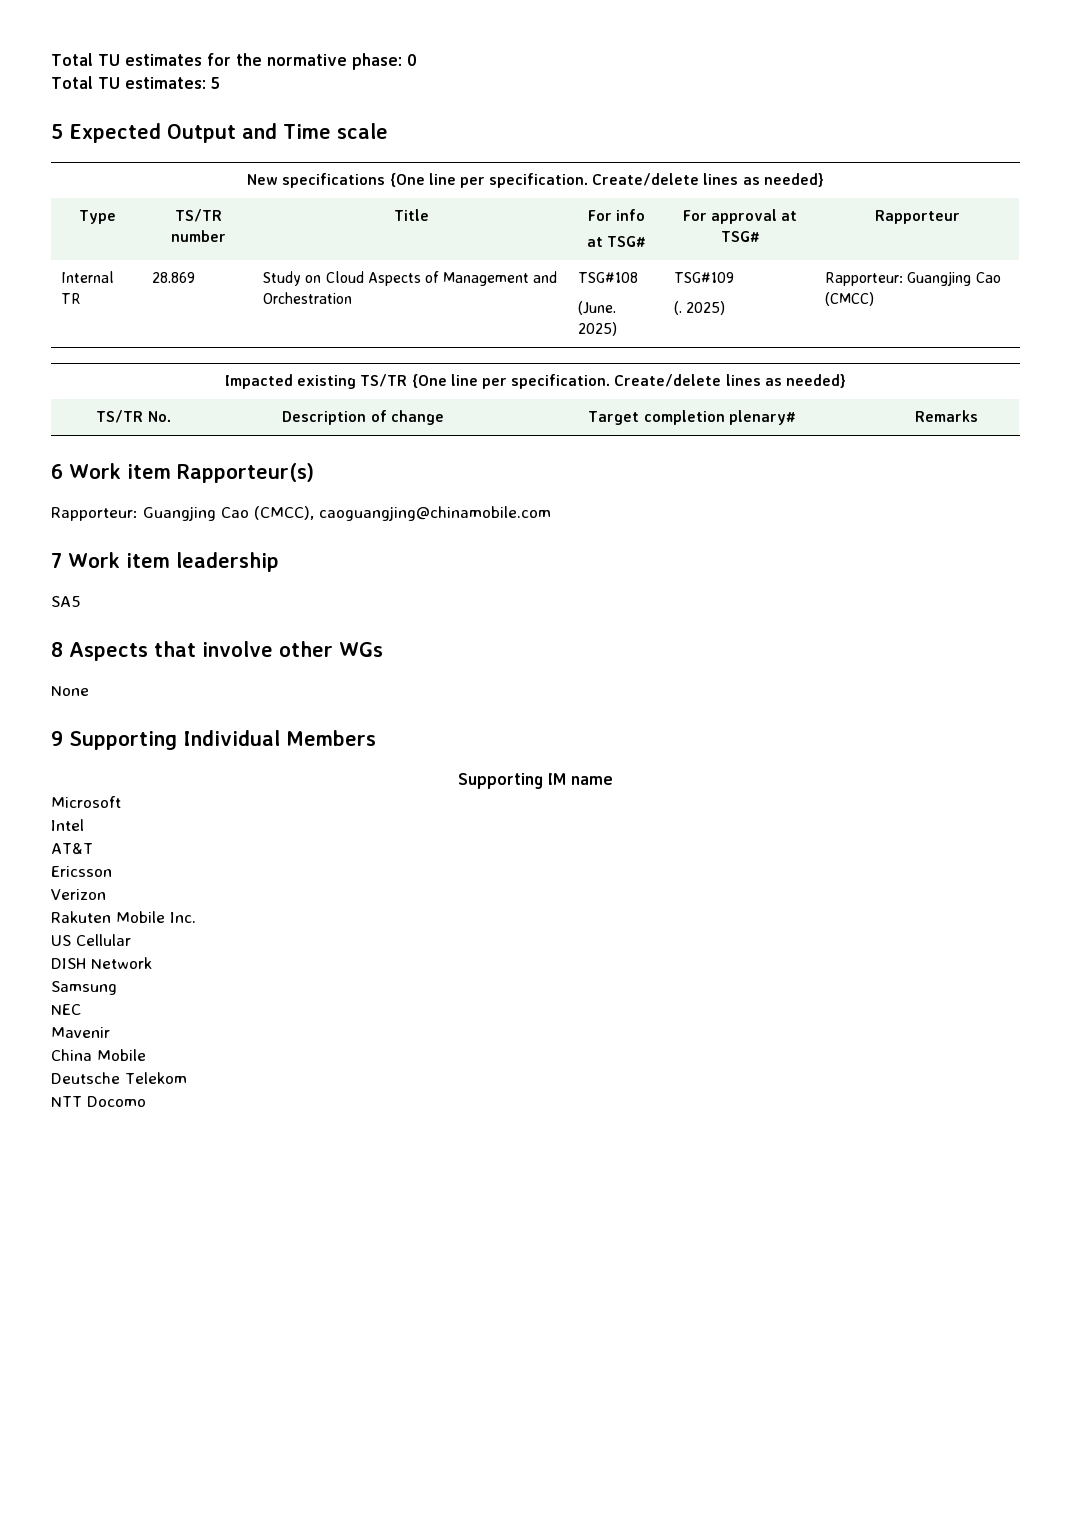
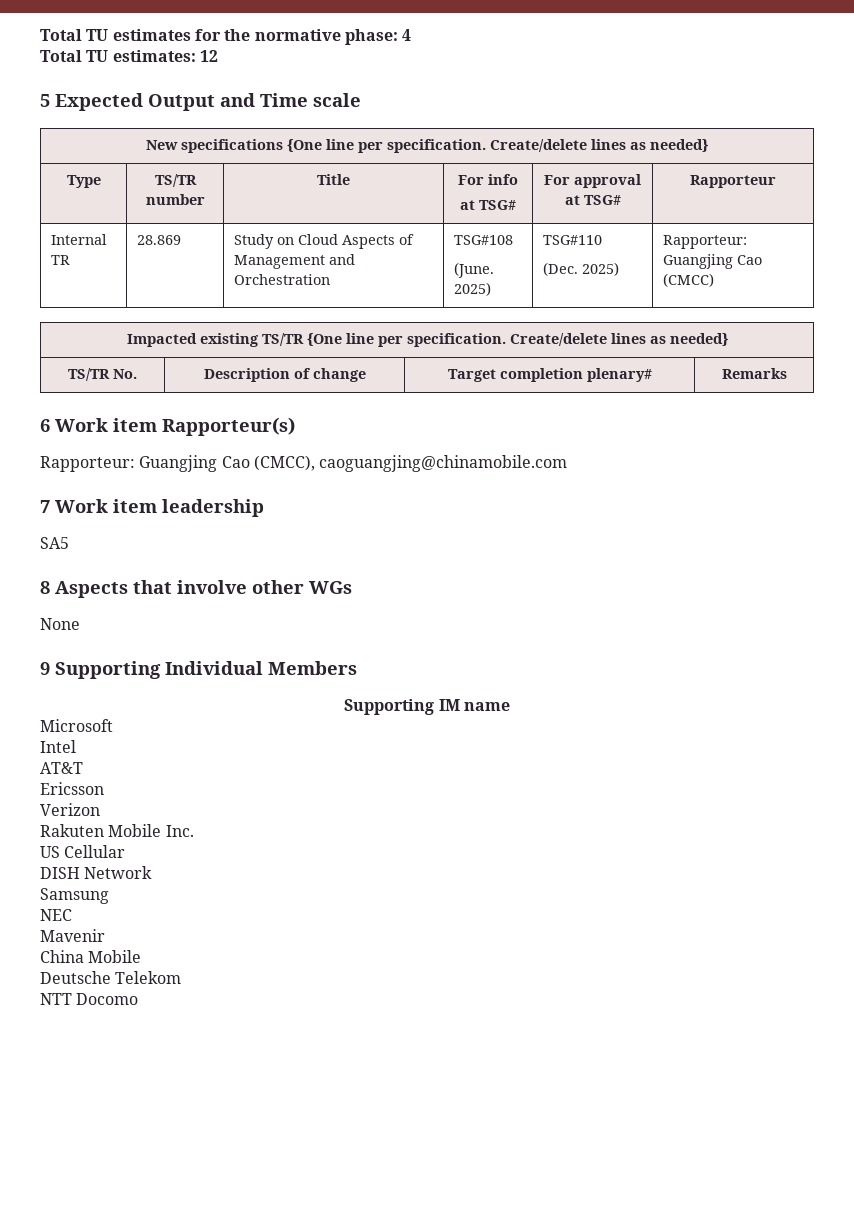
- Total TU estimates for the normative phase: 0
+ Total TU estimates for the normative phase: 4
- Total TU estimates: 5
+ Total TU estimates: 12
  Internal TR | 28.869 | Study on Cloud Aspects of Management and Orchestration | TSG#108
- (June. 2025) | TSG#109
- (. 2025) | Rapporteur: Guangjing Cao (CMCC)
+ (June. 2025) | TSG#110
+ (Dec. 2025) | Rapporteur: Guangjing Cao (CMCC)

